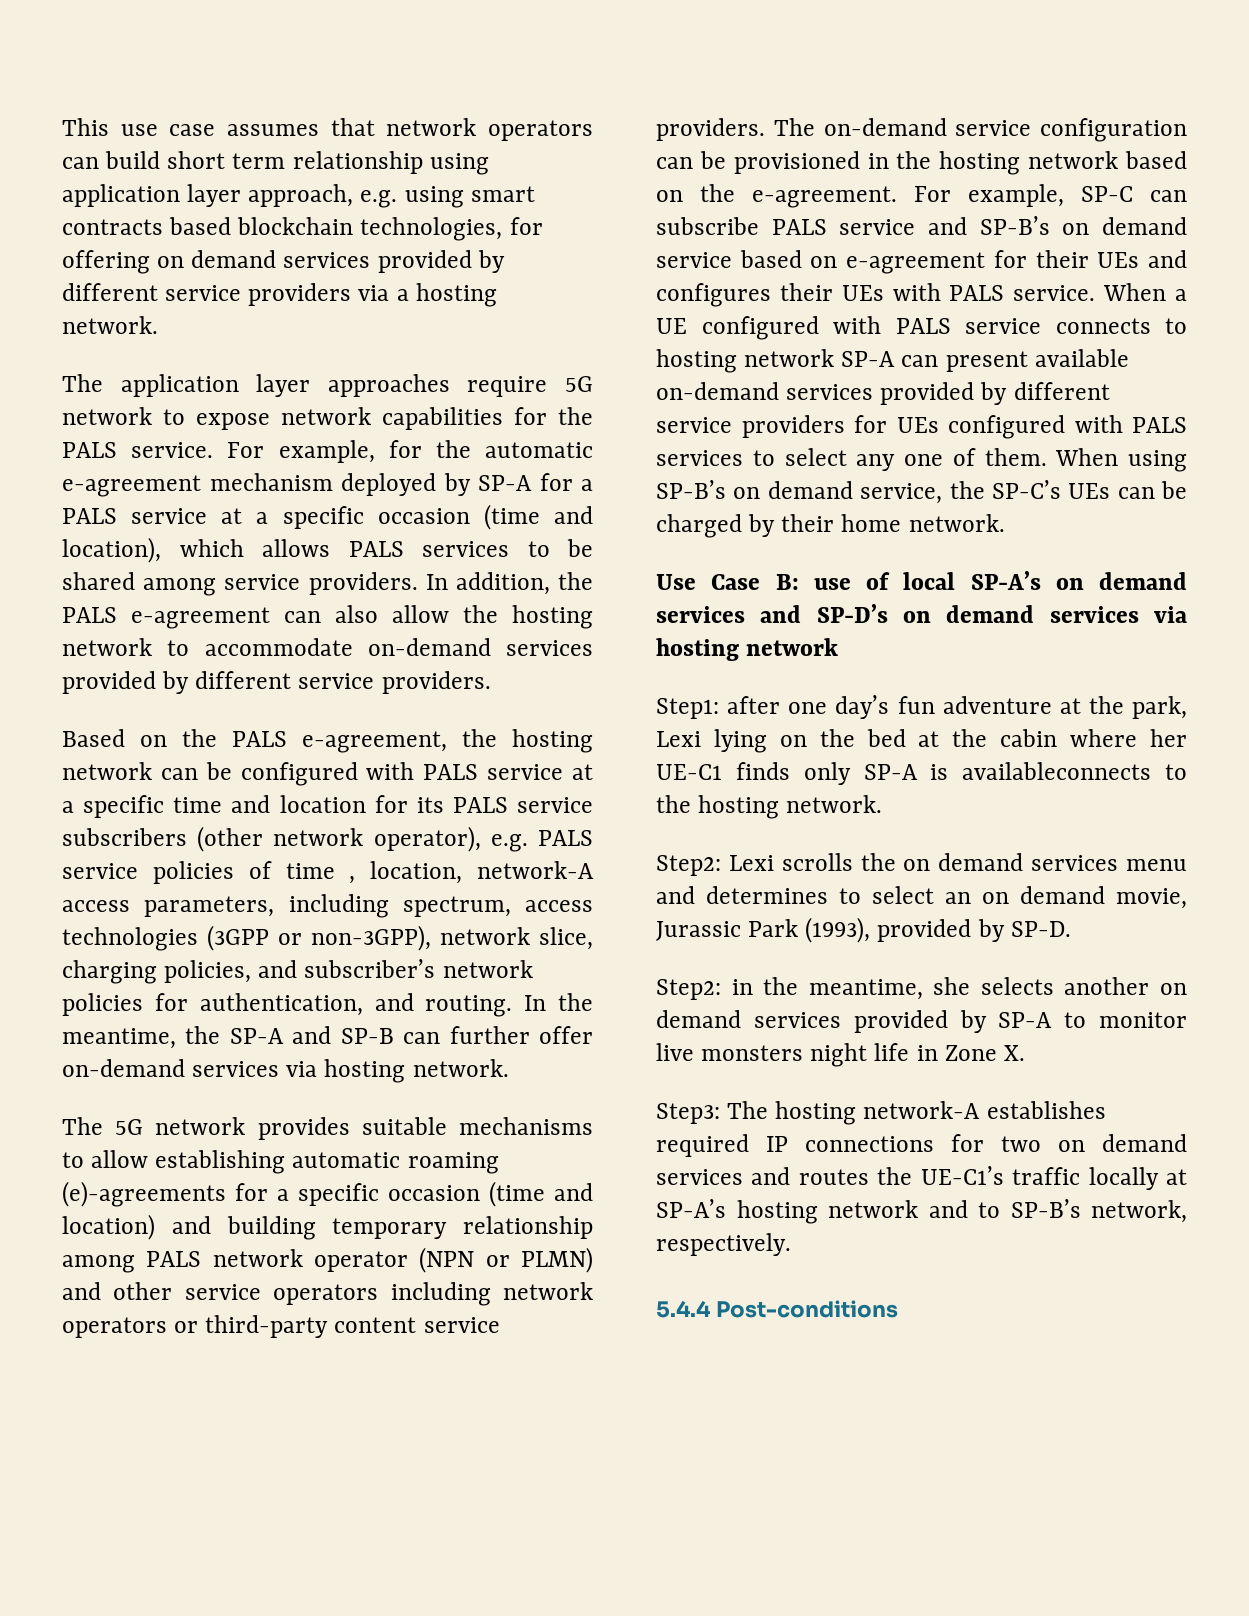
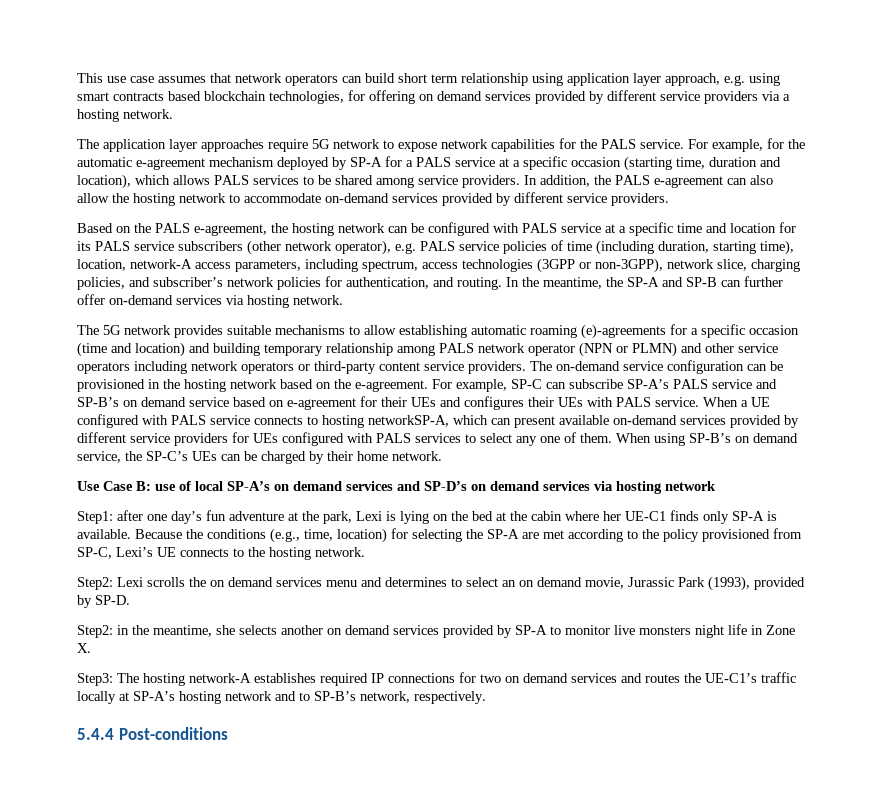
- For example, for the automatic e-agreement mechanism deployed by SP-A for a PALS service at a specific occasion (time and location), which allows PALS services to be shared among service providers.
+ For example, for the automatic e-agreement mechanism deployed by SP-A for a PALS service at a specific occasion (starting time, duration and location), which allows PALS services to be shared among service providers.
- Based on the PALS e-agreement, the hosting network can be configured with PALS service at a specific time and location for its PALS service subscribers (other network operator), e.g. PALS service policies of time , location, network-A access parameters, including spectrum, access technologies (3GPP or non-3GPP), network slice, charging policies, and subscriber’s network policies for authentication, and routing.
+ Based on the PALS e-agreement, the hosting network can be configured with PALS service at a specific time and location for its PALS service subscribers (other network operator), e.g. PALS service policies of time (including duration, starting time), location, network-A access parameters, including spectrum, access technologies (3GPP or non-3GPP), network slice, charging policies, and subscriber’s network policies for authentication, and routing.
- For example, SP-C can subscribe PALS service and SP-B’s on demand service based on e-agreement for their UEs and configures their UEs with PALS service.
+ For example, SP-C can subscribe SP-A’s PALS service and SP-B’s on demand service based on e-agreement for their UEs and configures their UEs with PALS service.
- When a UE configured with PALS service connects to hosting network SP-A can present available on-demand services provided by different service providers for UEs configured with PALS services to select any one of them.
+ When a UE configured with PALS service connects to hosting networkSP-A, which can present available on-demand services provided by different service providers for UEs configured with PALS services to select any one of them.
- Step1: after one day’s fun adventure at the park, Lexi lying on the bed at the cabin where her UE-C1 finds only SP-A is availableconnects to the hosting network.
+ Step1: after one day’s fun adventure at the park, Lexi is lying on the bed at the cabin where her UE-C1 finds only SP-A is available. Because the conditions (e.g., time, location) for selecting the SP-A are met according to the policy provisioned from SP-C, Lexi’s UE connects to the hosting network.

